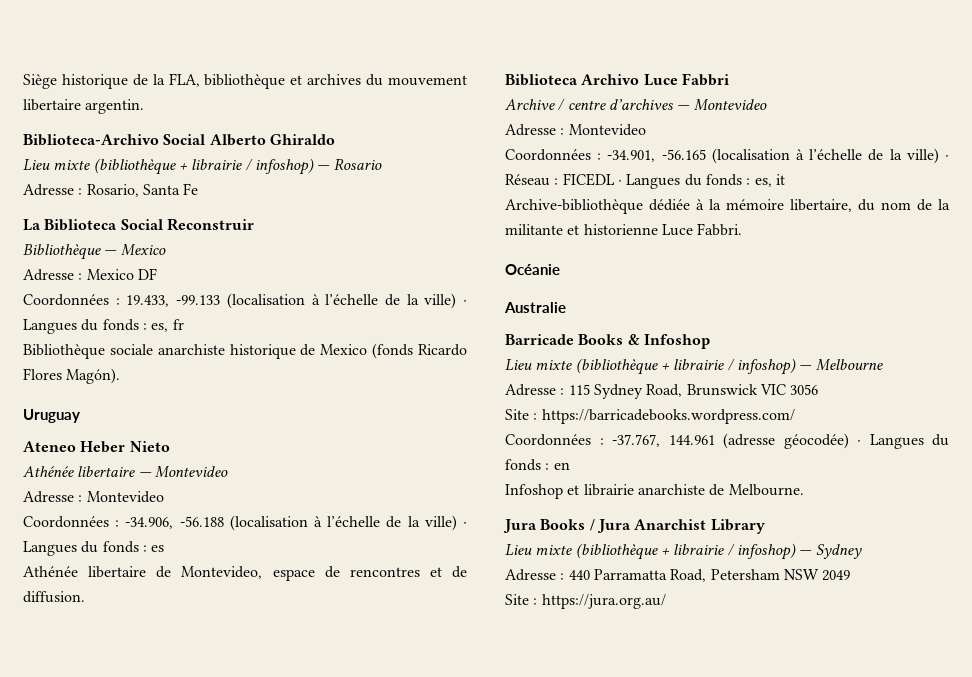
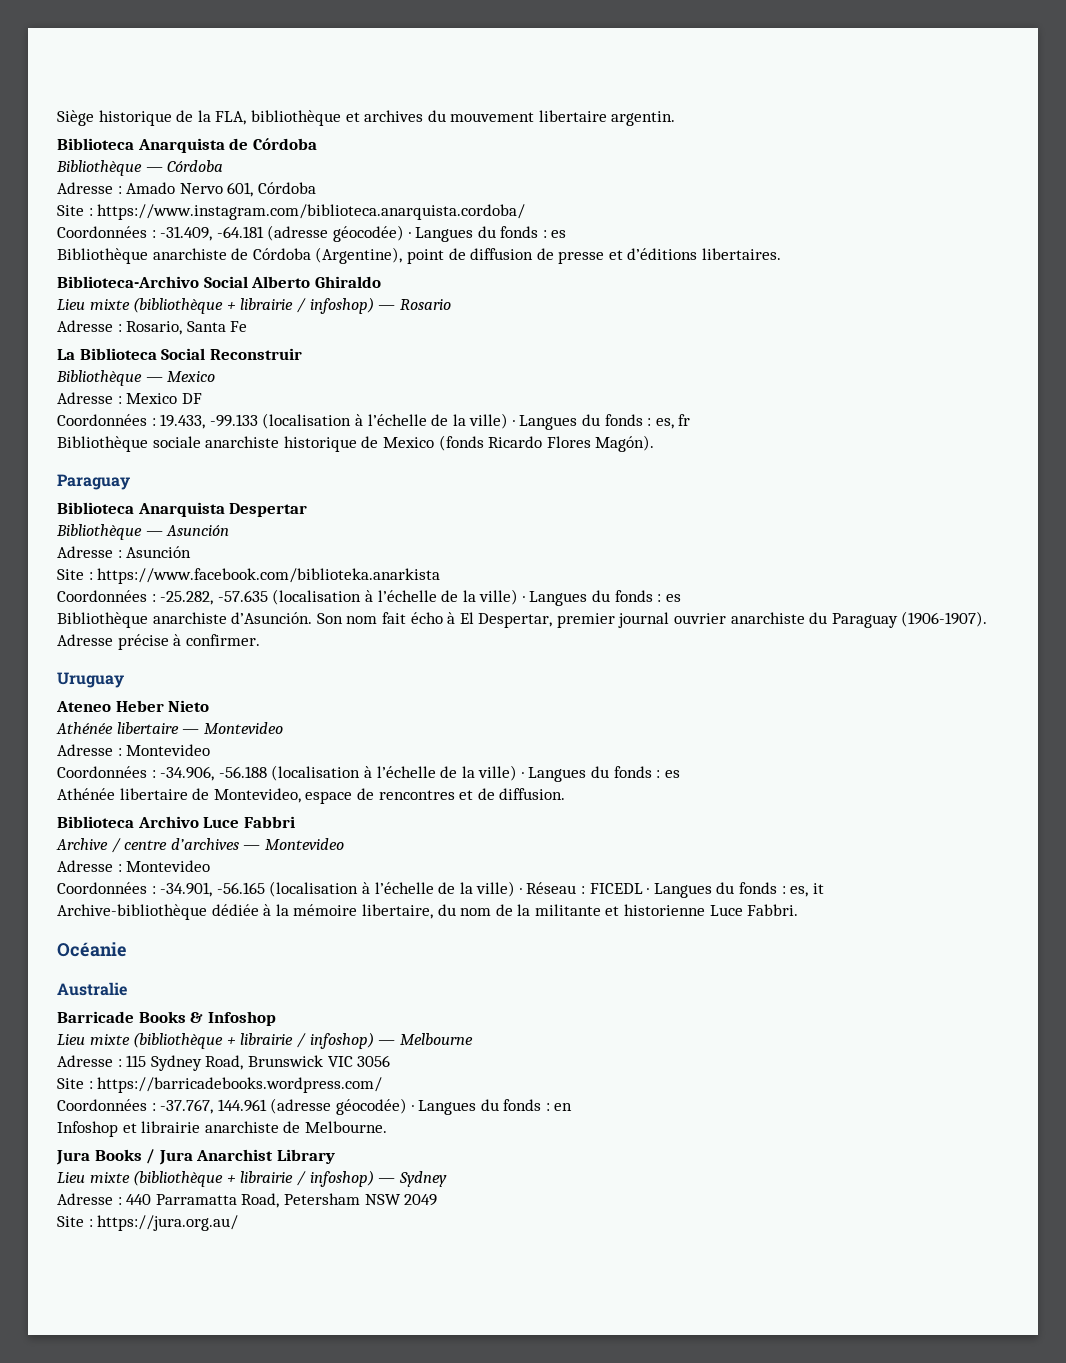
+ Biblioteca Anarquista de Córdoba
+ Bibliothèque — Córdoba
+ Adresse : Amado Nervo 601, Córdoba
+ Site : https://www.instagram.com/biblioteca.anarquista.cordoba/
+ Coordonnées : -31.409, -64.181 (adresse géocodée) · Langues du fonds : es
+ Bibliothèque anarchiste de Córdoba (Argentine), point de diffusion de presse et d’éditions libertaires.
  Bibliothèque sociale anarchiste historique de Mexico (fonds Ricardo Flores Magón).
+ Paraguay
+ Biblioteca Anarquista Despertar
+ Bibliothèque — Asunción
+ Adresse : Asunción
+ Site : https://www.facebook.com/biblioteka.anarkista
+ Coordonnées : -25.282, -57.635 (localisation à l’échelle de la ville) · Langues du fonds : es
+ Bibliothèque anarchiste d’Asunción. Son nom fait écho à El Despertar, premier journal ouvrier anarchiste du Paraguay (1906-1907). Adresse précise à confirmer.

